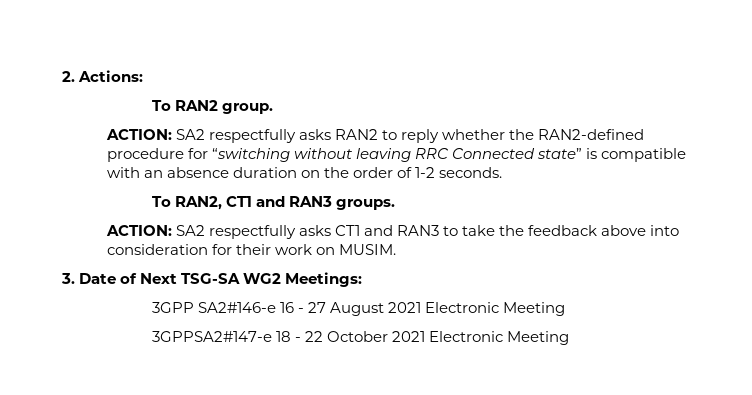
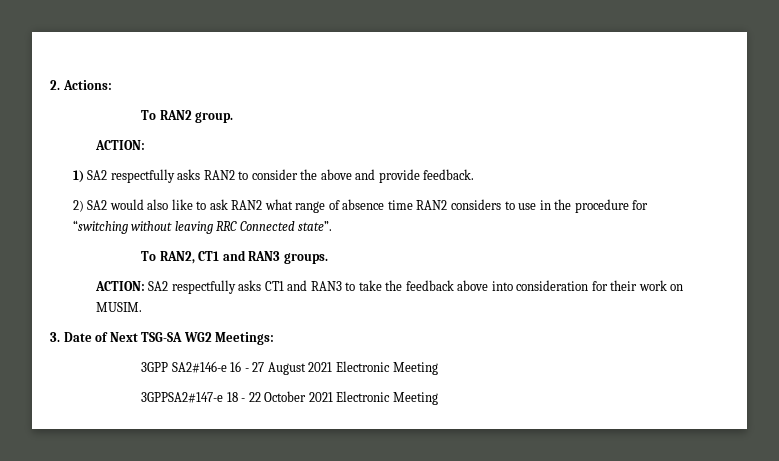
  To RAN2 group.
- ACTION: SA2 respectfully asks RAN2 to reply whether the RAN2-defined procedure for “switching without leaving RRC Connected state” is compatible with an absence duration on the order of 1-2 seconds.
+ ACTION:
+ 1) SA2 respectfully asks RAN2 to consider the above and provide feedback.
+ 2) SA2 would also like to ask RAN2 what range of absence time RAN2 considers to use in the procedure for “switching without leaving RRC Connected state”.

